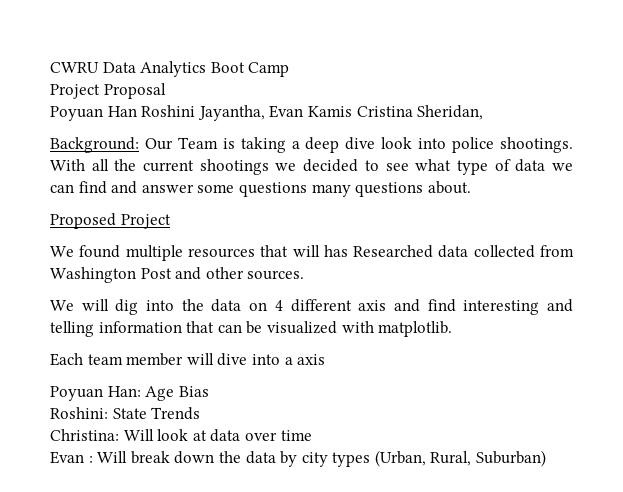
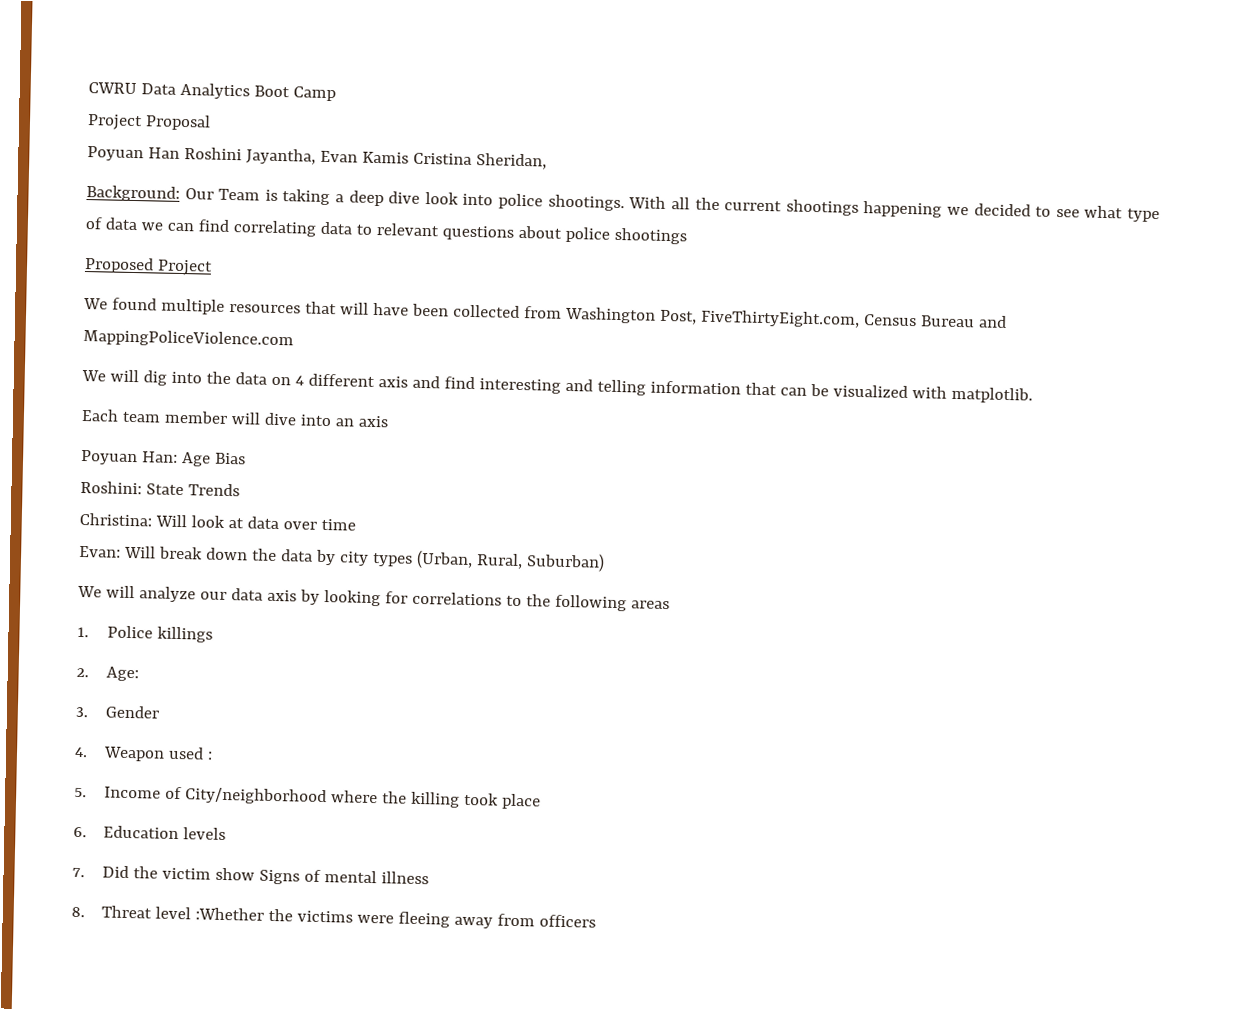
- With all the current shootings we decided to see what type of data we can find and answer some questions many questions about.
+ With all the current shootings happening we decided to see what type of data we can find correlating data to relevant questions about police shootings
- We found multiple resources that will has Researched data collected from Washington Post and other sources.
+ We found multiple resources that will have been collected from Washington Post, FiveThirtyEight.com, Census Bureau and MappingPoliceViolence.com
- Each team member will dive into a axis
+ Each team member will dive into an axis
- Evan : Will break down the data by city types (Urban, Rural, Suburban)
+ Evan: Will break down the data by city types (Urban, Rural, Suburban)
+ We will analyze our data axis by looking for correlations to the following areas
+ 1. Police killings
+ 2. Age:
+ 3. Gender
+ 4. Weapon used :
+ 5. Income of City/neighborhood where the killing took place
+ 6. Education levels
+ 7. Did the victim show Signs of mental illness
+ 8. Threat level :Whether the victims were fleeing away from officers

